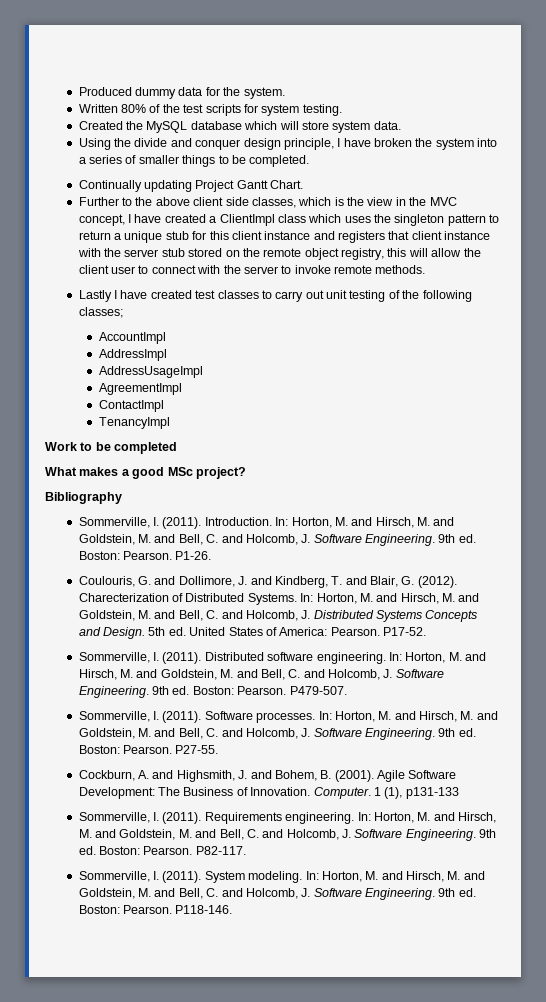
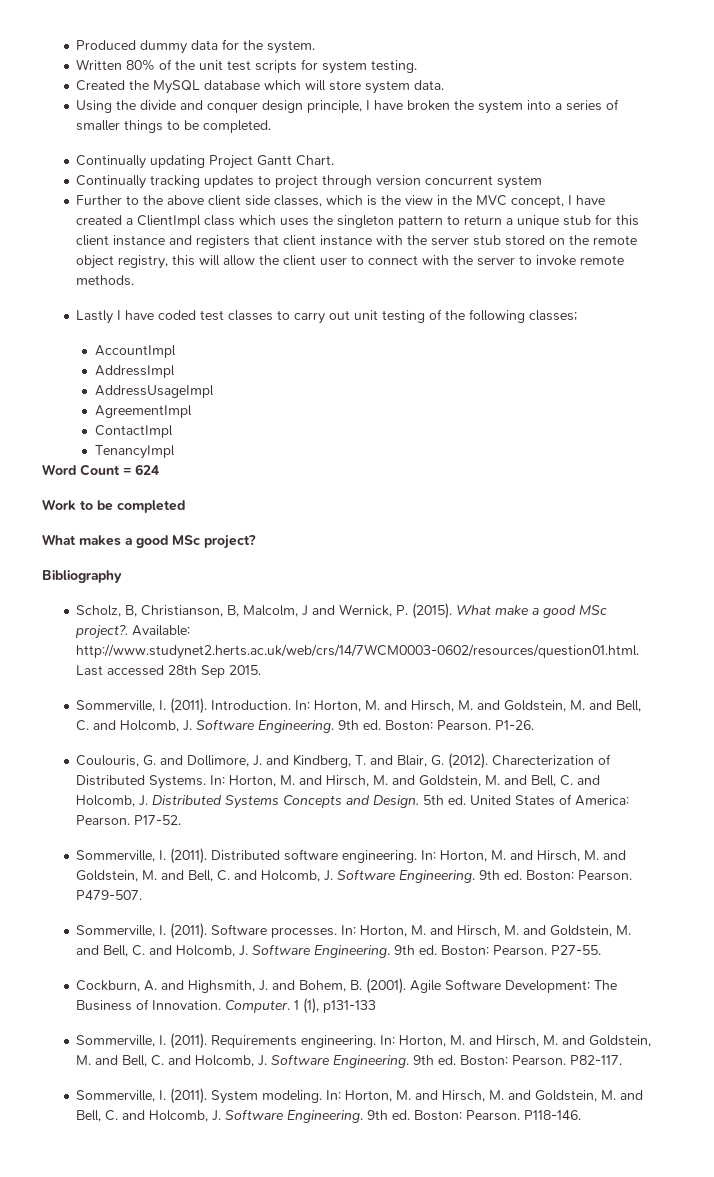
- Written 80% of the test scripts for system testing.
+ Written 80% of the unit test scripts for system testing.
+ Continually tracking updates to project through version concurrent system
- Lastly I have created test classes to carry out unit testing of the following classes;
+ Lastly I have coded test classes to carry out unit testing of the following classes;
+ Word Count = 624
+ Scholz, B, Christianson, B, Malcolm, J and Wernick, P. (2015). What make a good MSc project?. Available: http://www.studynet2.herts.ac.uk/web/crs/14/7WCM0003-0602/resources/question01.html. Last accessed 28th Sep 2015.

